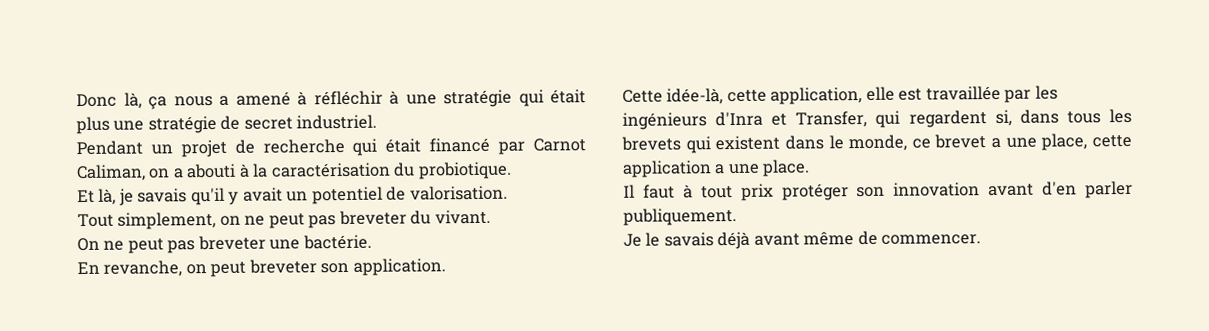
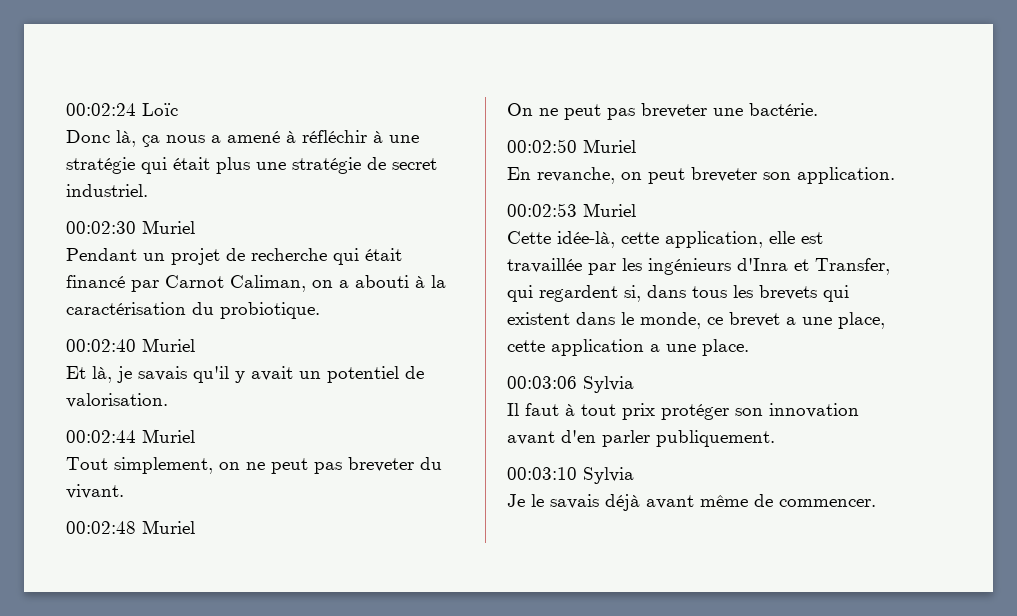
+ 00:02:24 Loïc
+ 00:02:30 Muriel
+ 00:02:40 Muriel
+ 00:02:44 Muriel
+ 00:02:48 Muriel
+ 00:02:50 Muriel
+ 00:02:53 Muriel
+ 00:03:06 Sylvia
+ 00:03:10 Sylvia

